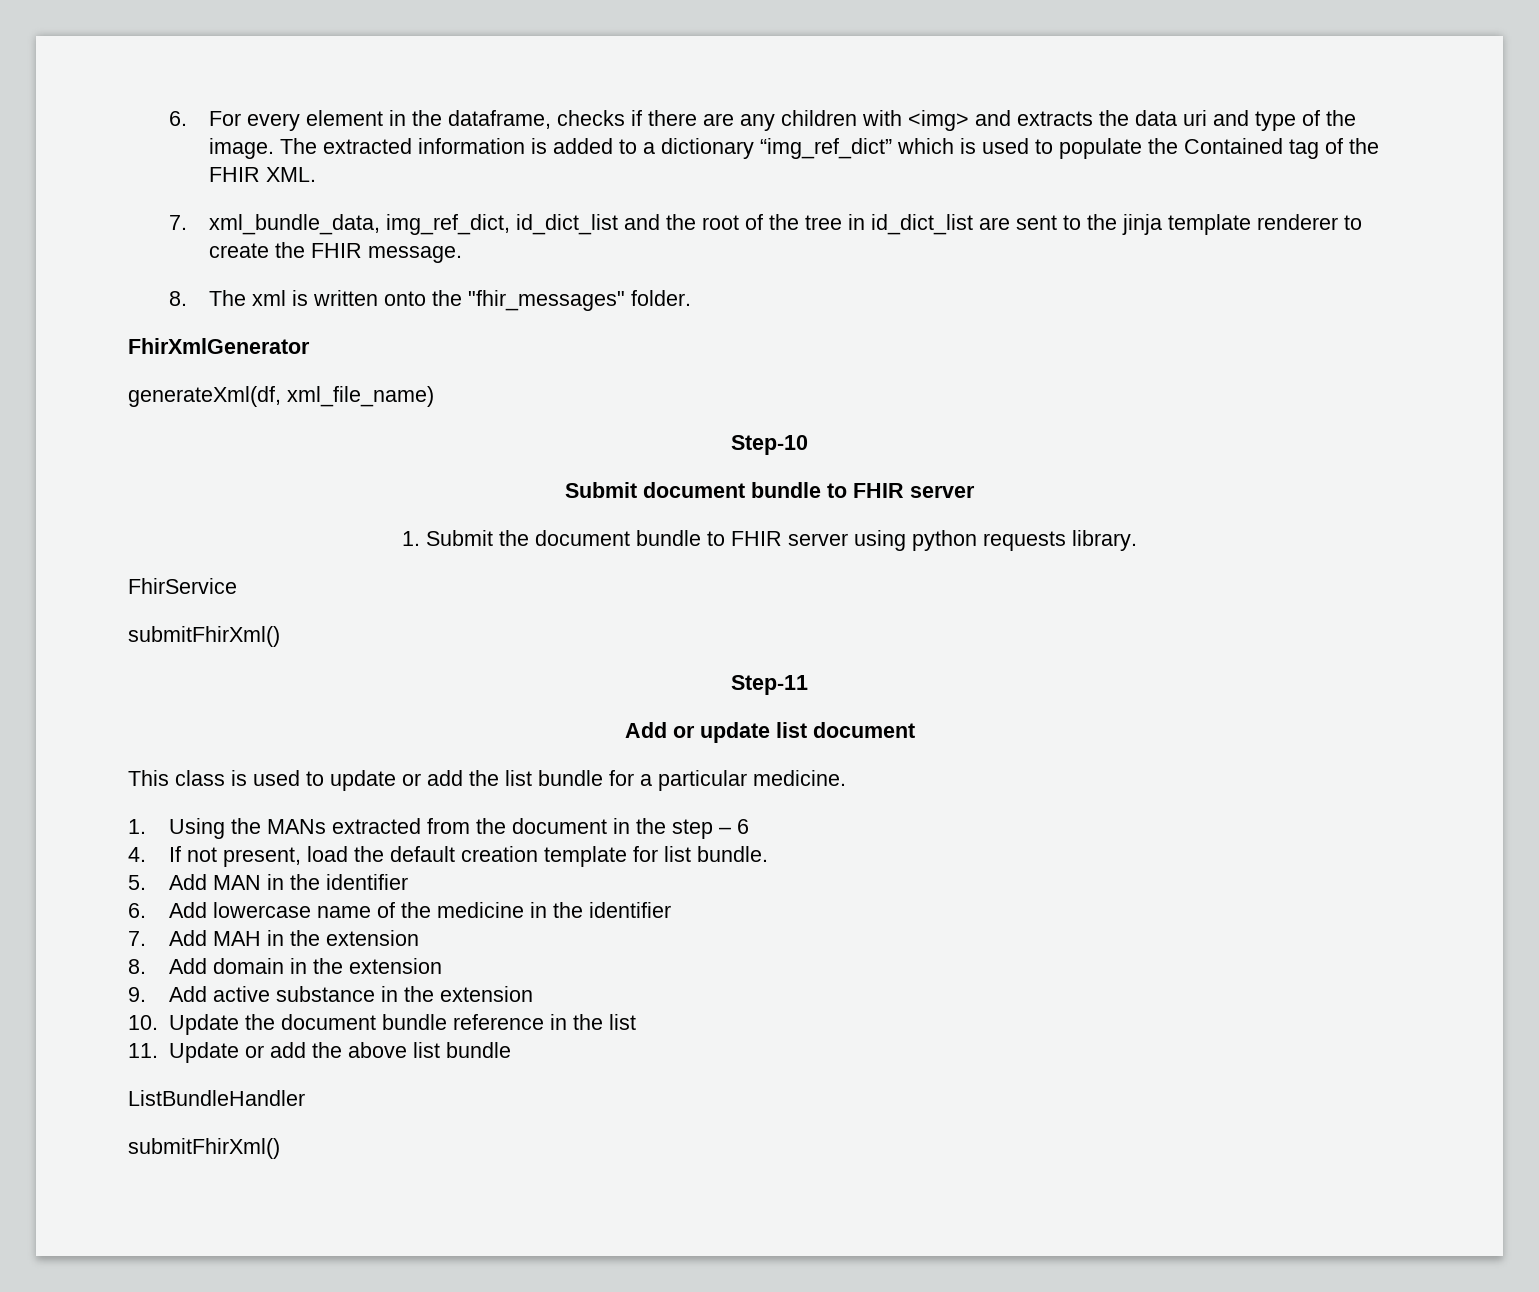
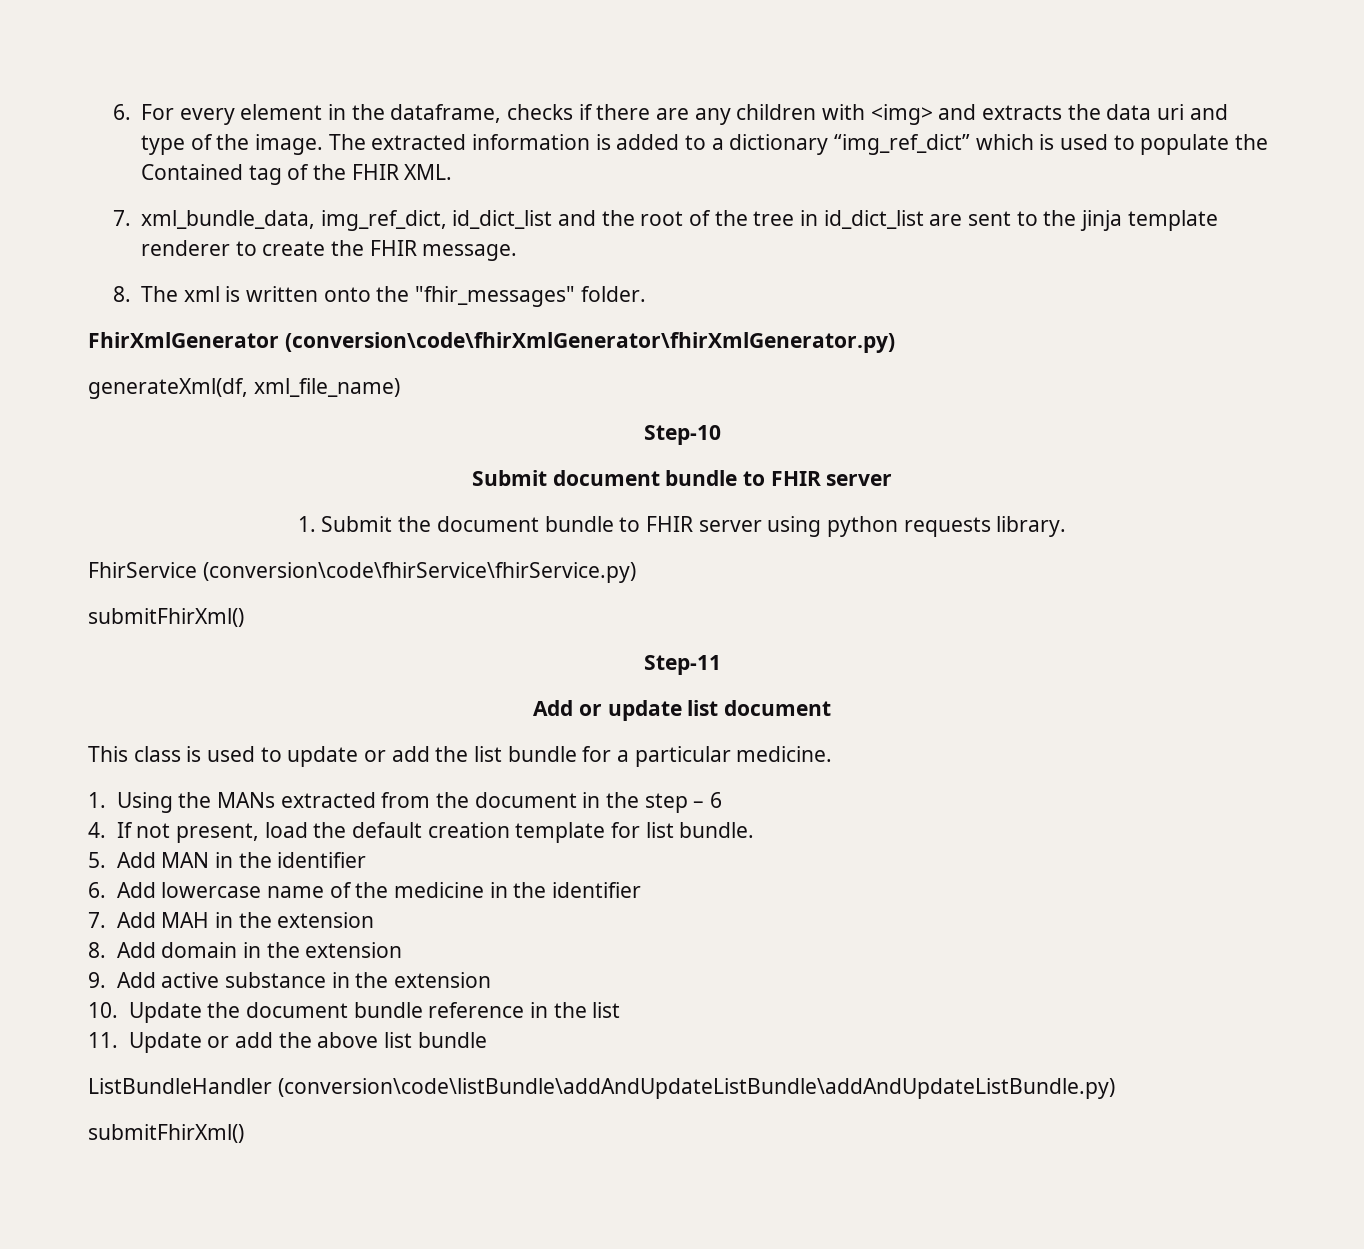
- FhirXmlGenerator
+ FhirXmlGenerator (conversion\code\fhirXmlGenerator\fhirXmlGenerator.py)
- FhirService
+ FhirService (conversion\code\fhirService\fhirService.py)
- ListBundleHandler
+ ListBundleHandler (conversion\code\listBundle\addAndUpdateListBundle\addAndUpdateListBundle.py)

